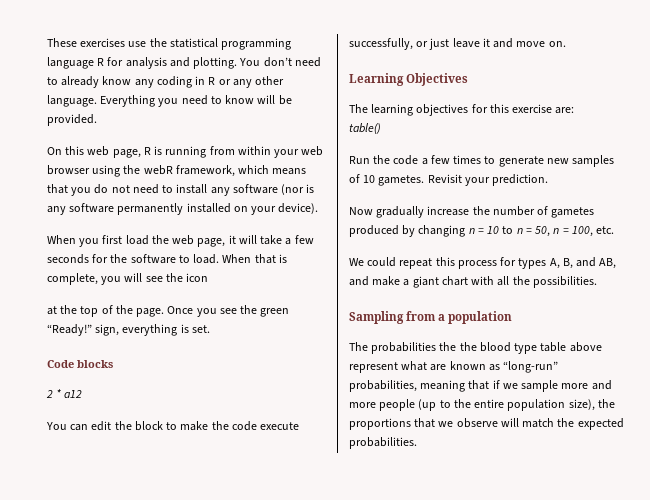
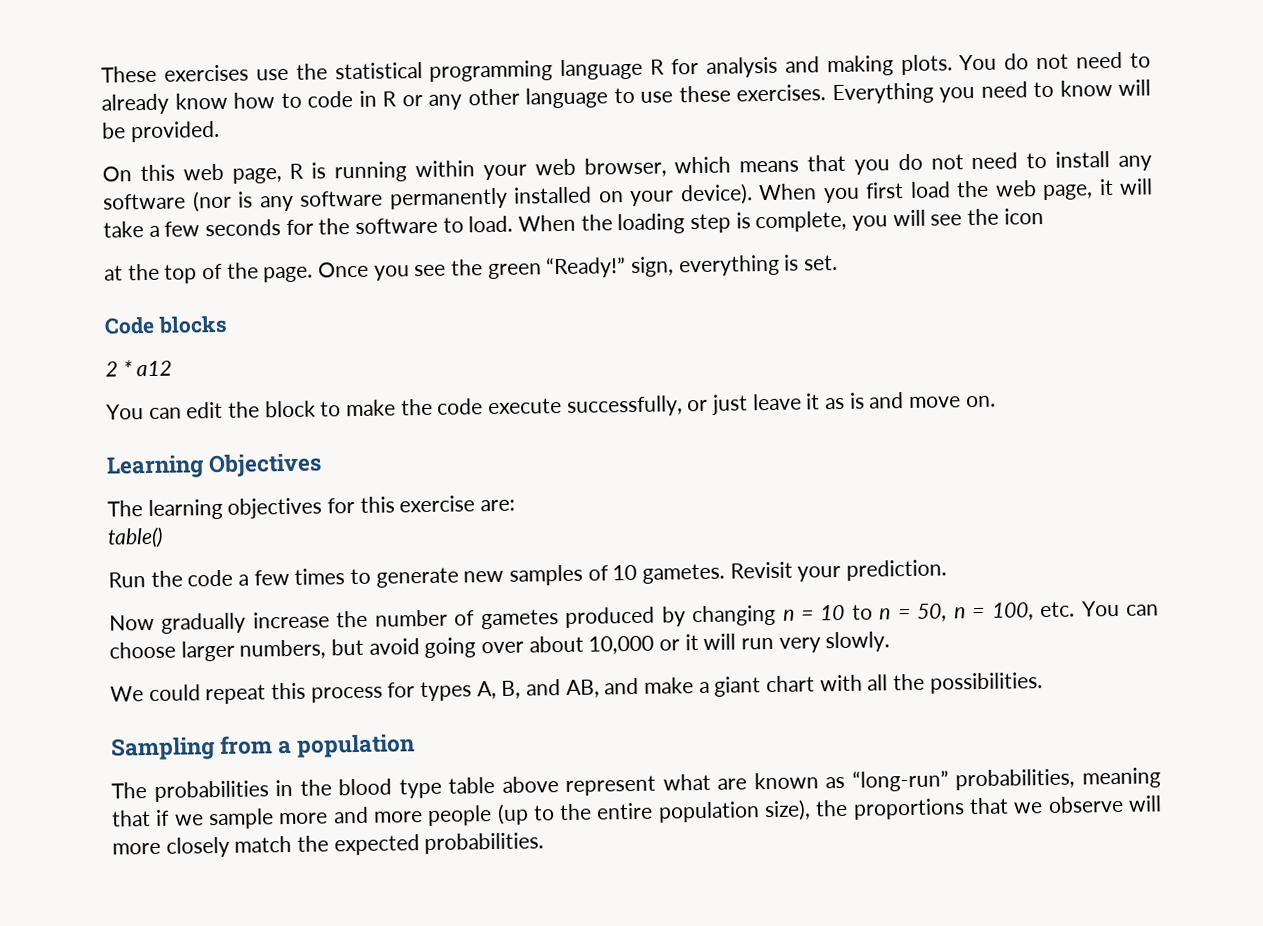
- These exercises use the statistical programming language R for analysis and plotting. You don’t need to already know any coding in R or any other language.
+ These exercises use the statistical programming language R for analysis and making plots. You do not need to already know how to code in R or any other language to use these exercises.
- On this web page, R is running from within your web browser using the webR framework, which means that you do not need to install any software (nor is any software permanently installed on your device).
- When you first load the web page, it will take a few seconds for the software to load.
+ On this web page, R is running within your web browser, which means that you do not need to install any software (nor is any software permanently installed on your device). When you first load the web page, it will take a few seconds for the software to load.
- When that is complete, you will see the icon
+ When the loading step is complete, you will see the icon
- You can edit the block to make the code execute successfully, or just leave it and move on.
+ You can edit the block to make the code execute successfully, or just leave it as is and move on.
- Now gradually increase the number of gametes produced by changing n = 10 to n = 50, n = 100, etc.
+ Now gradually increase the number of gametes produced by changing n = 10 to n = 50, n = 100, etc. You can choose larger numbers, but avoid going over about 10,000 or it will run very slowly.
- The probabilities the the blood type table above represent what are known as “long-run” probabilities, meaning that if we sample more and more people (up to the entire population size), the proportions that we observe will match the expected probabilities.
+ The probabilities in the blood type table above represent what are known as “long-run” probabilities, meaning that if we sample more and more people (up to the entire population size), the proportions that we observe will more closely match the expected probabilities.

